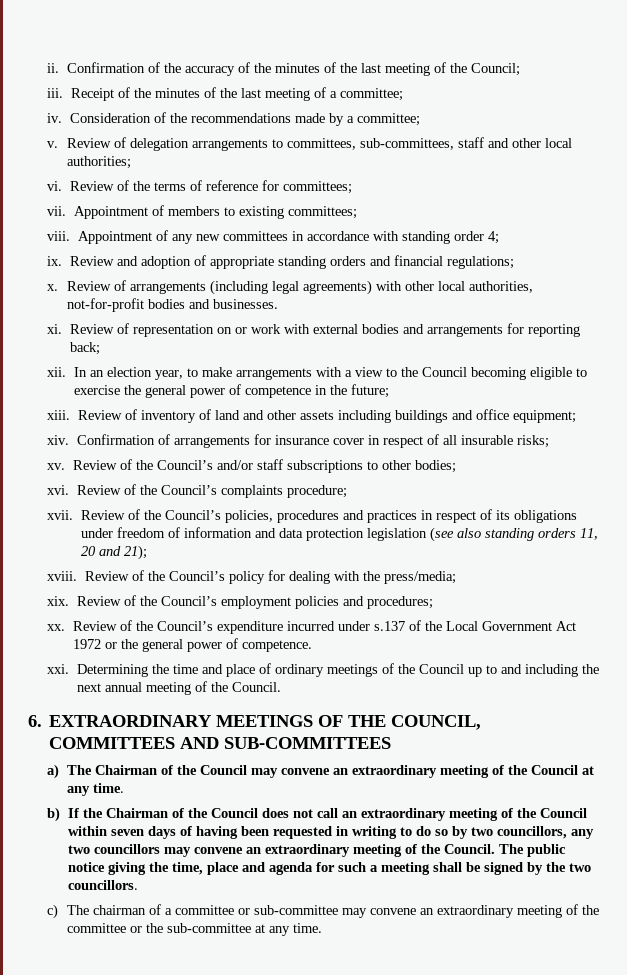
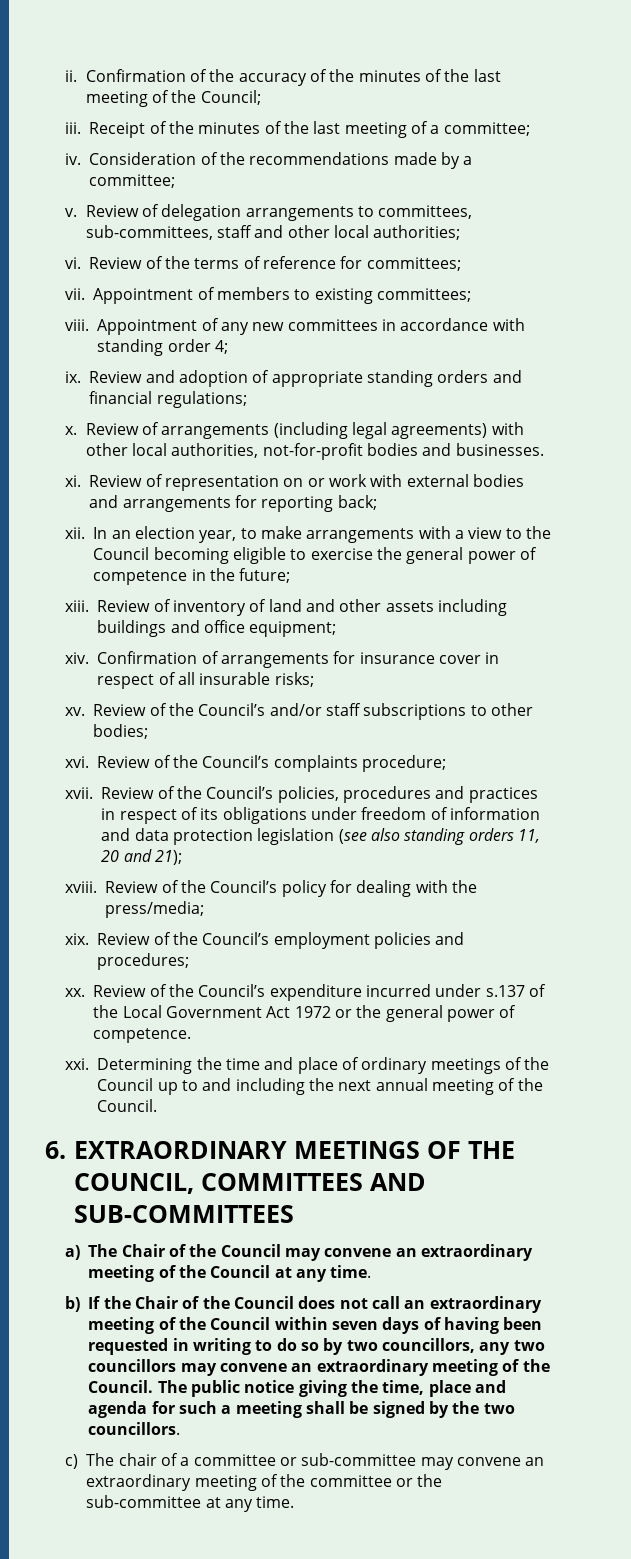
- a) The Chairman of the Council may convene an extraordinary meeting of the Council at any time.
+ a) The Chair of the Council may convene an extraordinary meeting of the Council at any time.
- b) If the Chairman of the Council does not call an extraordinary meeting of the Council within seven days of having been requested in writing to do so by two councillors, any two councillors may convene an extraordinary meeting of the Council.
+ b) If the Chair of the Council does not call an extraordinary meeting of the Council within seven days of having been requested in writing to do so by two councillors, any two councillors may convene an extraordinary meeting of the Council.
- c) The chairman of a committee or sub-committee may convene an extraordinary meeting of the committee or the sub-committee at any time.
+ c) The chair of a committee or sub-committee may convene an extraordinary meeting of the committee or the sub-committee at any time.

